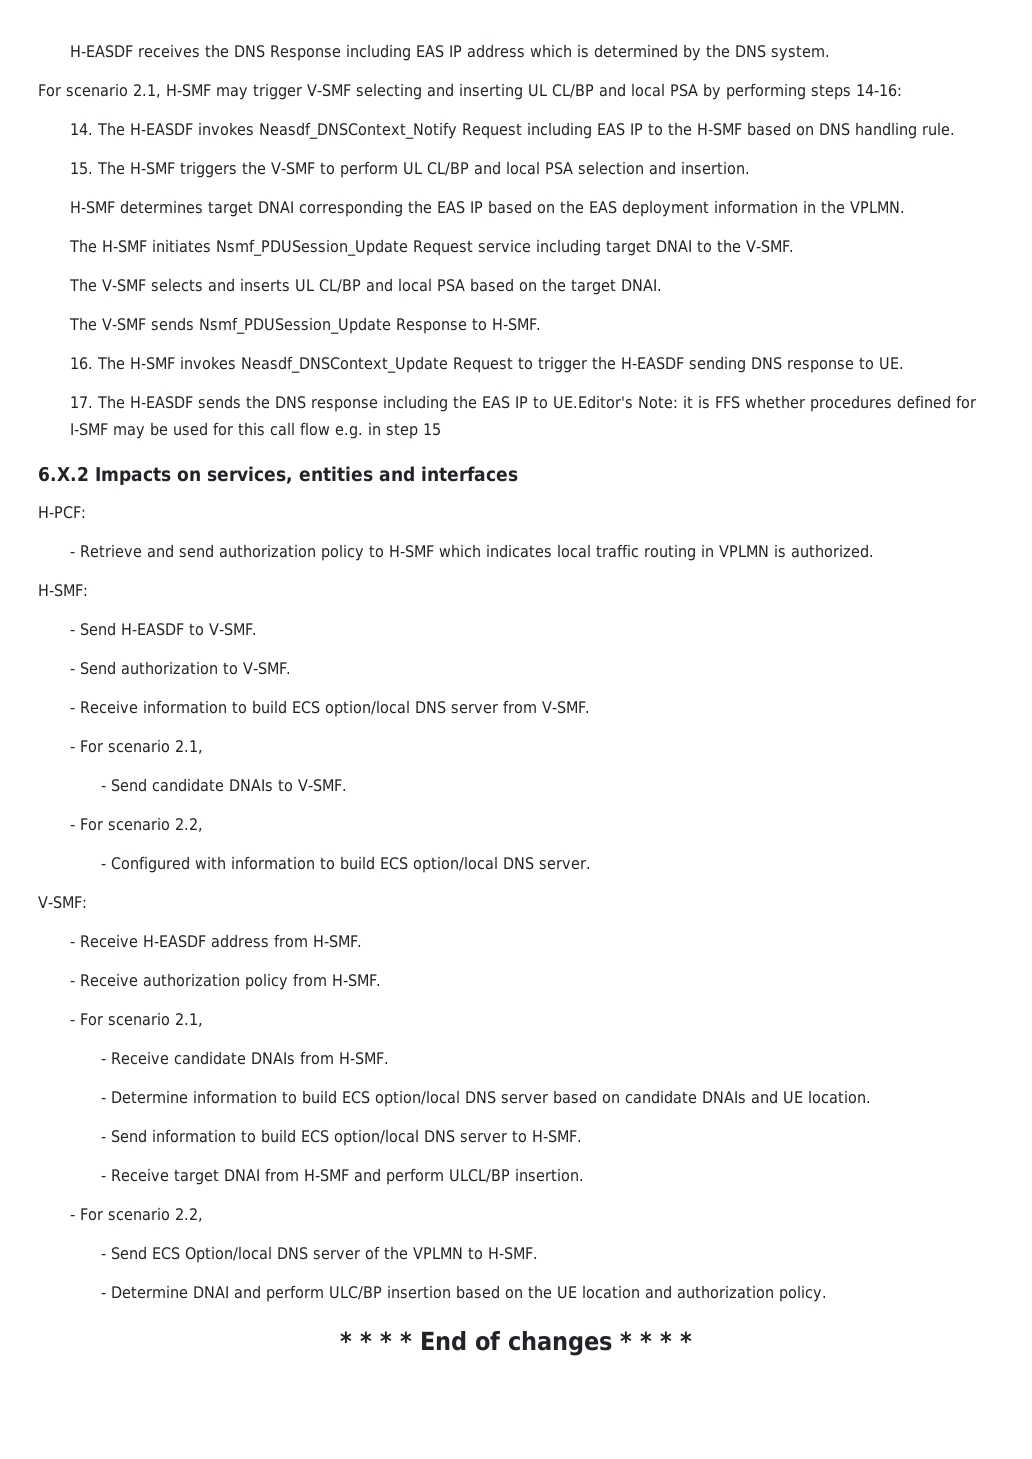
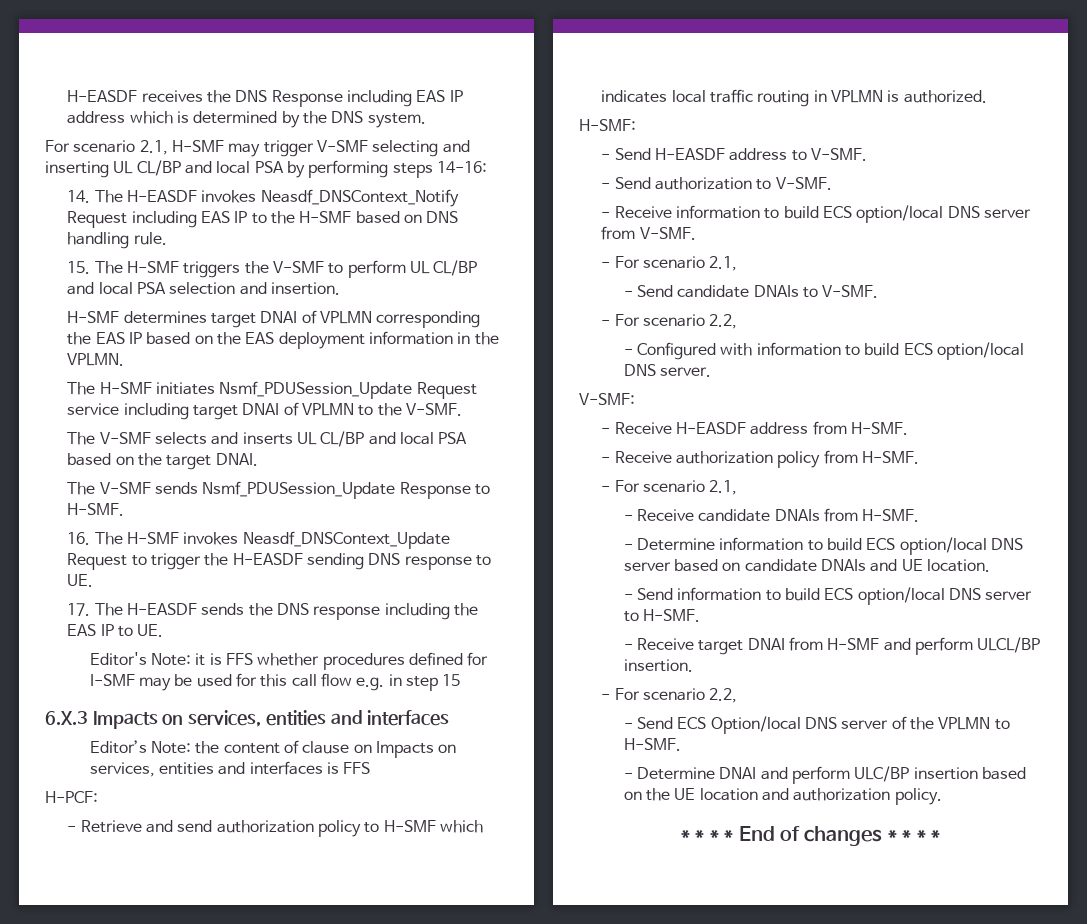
- H-SMF determines target DNAI corresponding the EAS IP based on the EAS deployment information in the VPLMN.
+ H-SMF determines target DNAI of VPLMN corresponding the EAS IP based on the EAS deployment information in the VPLMN.
- The H-SMF initiates Nsmf_PDUSession_Update Request service including target DNAI to the V-SMF.
+ The H-SMF initiates Nsmf_PDUSession_Update Request service including target DNAI of VPLMN to the V-SMF.
- 17. The H-EASDF sends the DNS response including the EAS IP to UE.Editor's Note: it is FFS whether procedures defined for I-SMF may be used for this call flow e.g. in step 15
+ 17. The H-EASDF sends the DNS response including the EAS IP to UE.
+ Editor's Note: it is FFS whether procedures defined for I-SMF may be used for this call flow e.g. in step 15
- 6.X.2 Impacts on services, entities and interfaces
+ 6.X.3 Impacts on services, entities and interfaces
+ Editor’s Note: the content of clause on Impacts on services, entities and interfaces is FFS
- - Send H-EASDF to V-SMF.
+ - Send H-EASDF address to V-SMF.

